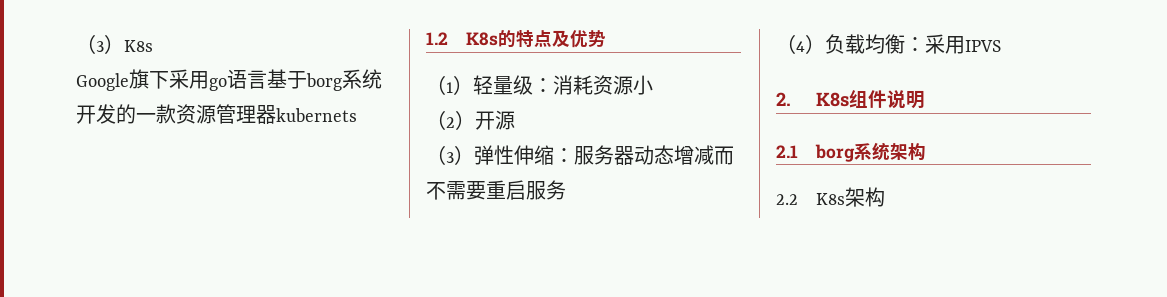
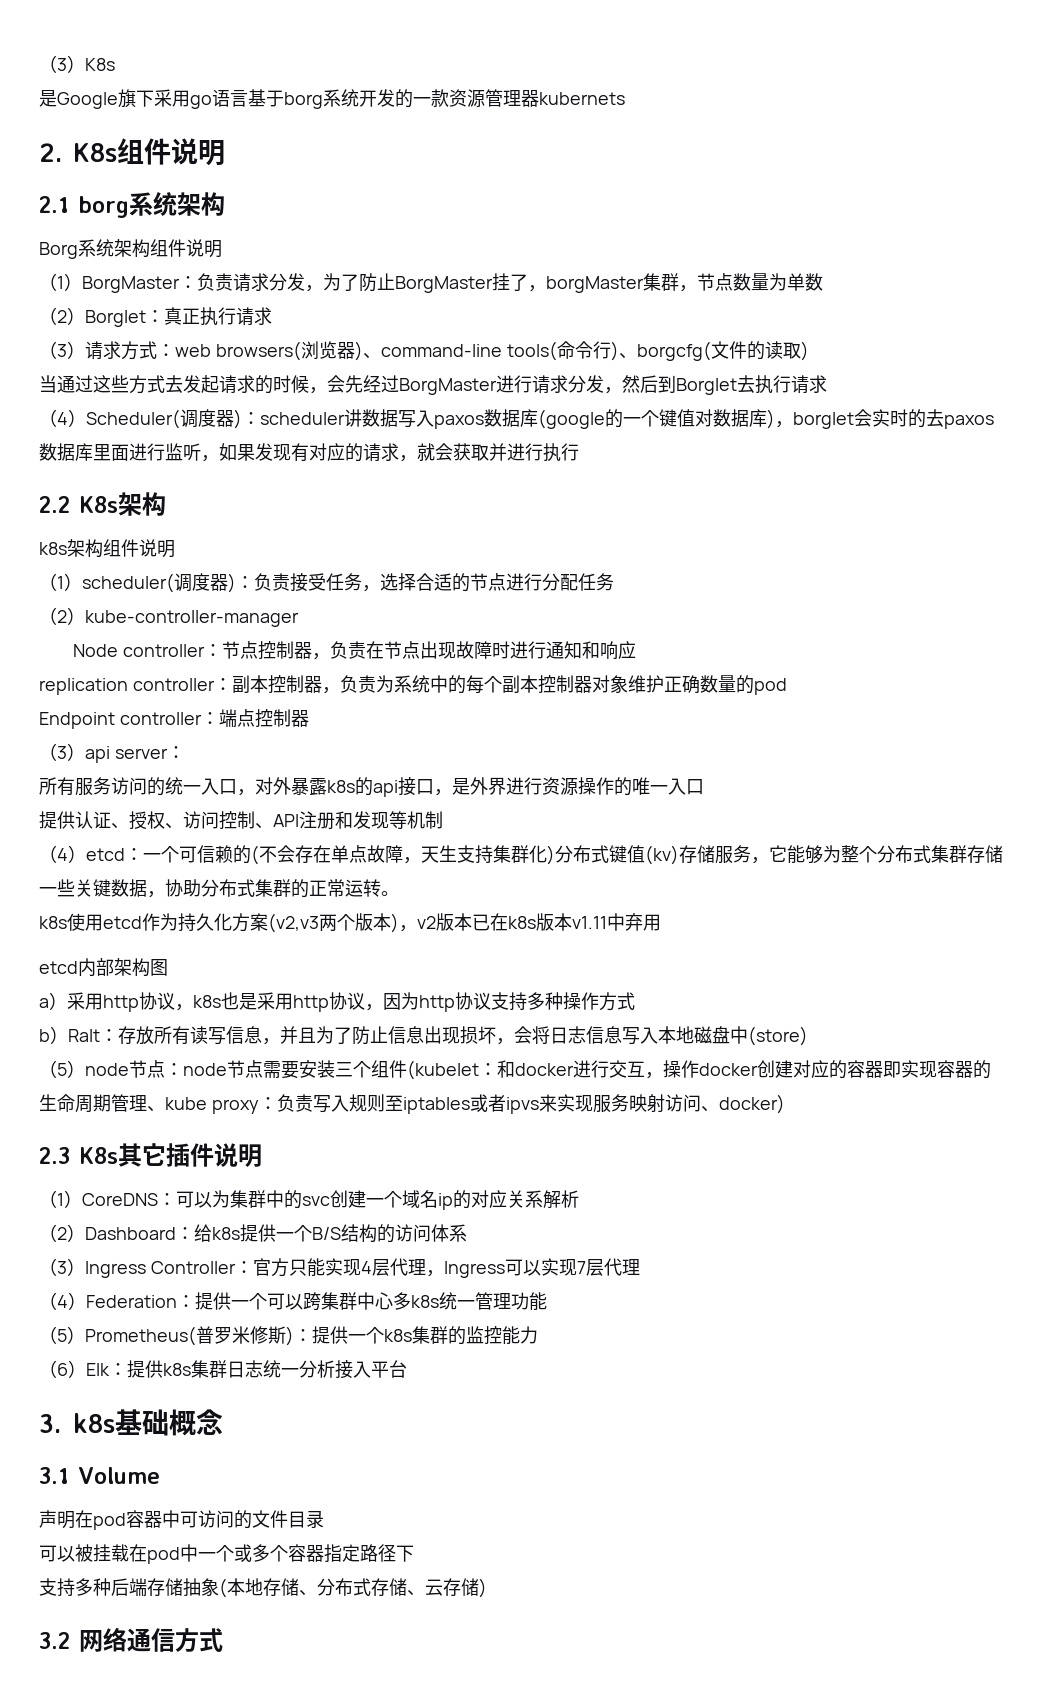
- Google旗下采用go语言基于borg系统开发的一款资源管理器kubernets
+ 是Google旗下采用go语言基于borg系统开发的一款资源管理器kubernets
- 1.2 K8s的特点及优势
- （1）轻量级：消耗资源小
- （2）开源
- （3）弹性伸缩：服务器动态增减而不需要重启服务
- （4）负载均衡：采用IPVS
+ Borg系统架构组件说明
+ （1）BorgMaster：负责请求分发，为了防止BorgMaster挂了，borgMaster集群，节点数量为单数
+ （2）Borglet：真正执行请求
+ （3）请求方式：web browsers(浏览器)、command-line tools(命令行)、borgcfg(文件的读取)
+ 当通过这些方式去发起请求的时候，会先经过BorgMaster进行请求分发，然后到Borglet去执行请求
+ （4）Scheduler(调度器)：scheduler讲数据写入paxos数据库(google的一个键值对数据库)，borglet会实时的去paxos数据库里面进行监听，如果发现有对应的请求，就会获取并进行执行
  2.2 K8s架构
+ k8s架构组件说明
+ （1）scheduler(调度器)：负责接受任务，选择合适的节点进行分配任务
+ （2）kube-controller-manager
+ Node controller：节点控制器，负责在节点出现故障时进行通知和响应
+ replication controller：副本控制器，负责为系统中的每个副本控制器对象维护正确数量的pod
+ Endpoint controller：端点控制器
+ （3）api server：
+ 所有服务访问的统一入口，对外暴露k8s的api接口，是外界进行资源操作的唯一入口
+ 提供认证、授权、访问控制、API注册和发现等机制
+ （4）etcd：一个可信赖的(不会存在单点故障，天生支持集群化)分布式键值(kv)存储服务，它能够为整个分布式集群存储一些关键数据，协助分布式集群的正常运转。
+ k8s使用etcd作为持久化方案(v2,v3两个版本)，v2版本已在k8s版本v1.11中弃用
+ etcd内部架构图
+ a）采用http协议，k8s也是采用http协议，因为http协议支持多种操作方式
+ b）Ralt：存放所有读写信息，并且为了防止信息出现损坏，会将日志信息写入本地磁盘中(store)
+ （5）node节点：node节点需要安装三个组件(kubelet：和docker进行交互，操作docker创建对应的容器即实现容器的生命周期管理、kube proxy：负责写入规则至iptables或者ipvs来实现服务映射访问、docker)
+ 2.3 K8s其它插件说明
+ （1）CoreDNS：可以为集群中的svc创建一个域名ip的对应关系解析
+ （2）Dashboard：给k8s提供一个B/S结构的访问体系
+ （3）Ingress Controller：官方只能实现4层代理，Ingress可以实现7层代理
+ （4）Federation：提供一个可以跨集群中心多k8s统一管理功能
+ （5）Prometheus(普罗米修斯)：提供一个k8s集群的监控能力
+ （6）Elk：提供k8s集群日志统一分析接入平台
+ 3. k8s基础概念
+ 3.1 Volume
+ 声明在pod容器中可访问的文件目录
+ 可以被挂载在pod中一个或多个容器指定路径下
+ 支持多种后端存储抽象(本地存储、分布式存储、云存储)
+ 3.2网络通信方式

